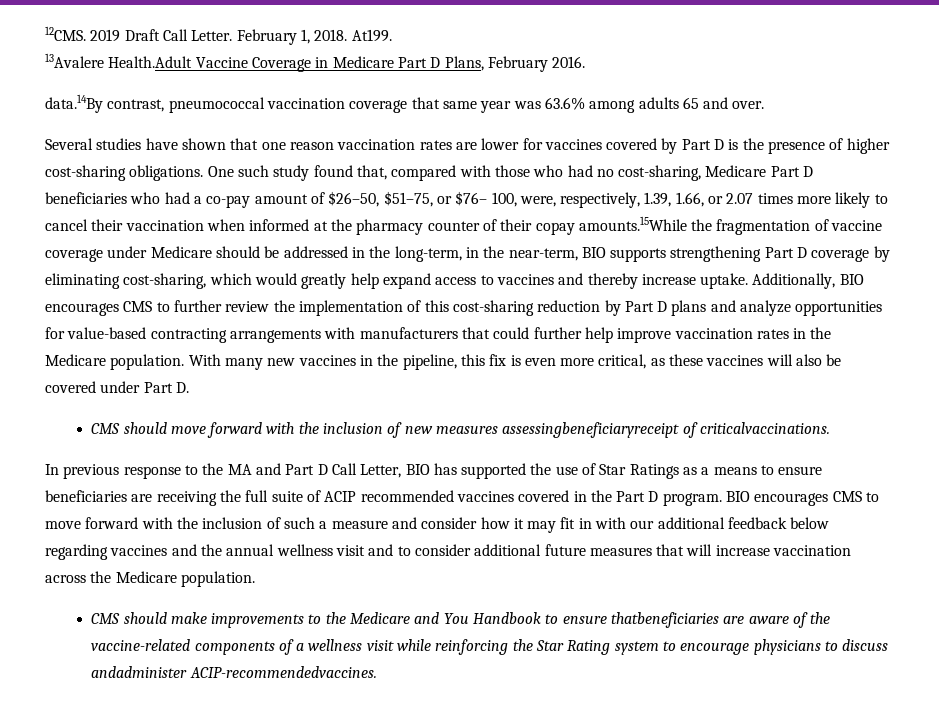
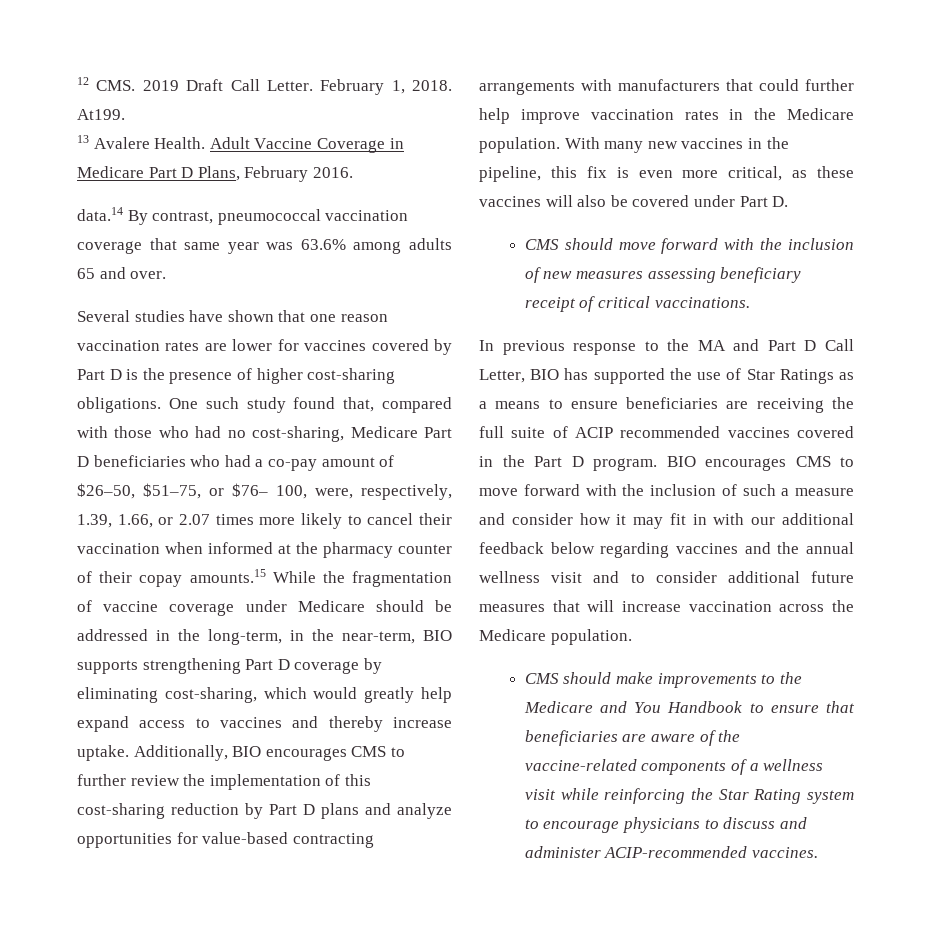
- 12CMS. 2019 Draft Call Letter.
+ 12 CMS. 2019 Draft Call Letter.
- 13Avalere Health.Adult Vaccine Coverage in Medicare Part D Plans, February 2016.
+ 13 Avalere Health. Adult Vaccine Coverage in Medicare Part D Plans, February 2016.
- data.14By contrast, pneumococcal vaccination coverage that same year was 63.6% among adults 65 and over.
+ data.14 By contrast, pneumococcal vaccination coverage that same year was 63.6% among adults 65 and over.
- One such study found that, compared with those who had no cost-sharing, Medicare Part D beneficiaries who had a co-pay amount of $26–50, $51–75, or $76– 100, were, respectively, 1.39, 1.66, or 2.07 times more likely to cancel their vaccination when informed at the pharmacy counter of their copay amounts.15While the fragmentation of vaccine coverage under Medicare should be addressed in the long-term, in the near-term, BIO supports strengthening Part D coverage by eliminating cost-sharing, which would greatly help expand access to vaccines and thereby increase uptake.
+ One such study found that, compared with those who had no cost-sharing, Medicare Part D beneficiaries who had a co-pay amount of $26–50, $51–75, or $76– 100, were, respectively, 1.39, 1.66, or 2.07 times more likely to cancel their vaccination when informed at the pharmacy counter of their copay amounts.15 While the fragmentation of vaccine coverage under Medicare should be addressed in the long-term, in the near-term, BIO supports strengthening Part D coverage by eliminating cost-sharing, which would greatly help expand access to vaccines and thereby increase uptake.
- CMS should move forward with the inclusion of new measures assessingbeneficiaryreceipt of criticalvaccinations.
+ CMS should move forward with the inclusion of new measures assessing beneficiary receipt of critical vaccinations.
- CMS should make improvements to the Medicare and You Handbook to ensure thatbeneficiaries are aware of the vaccine-related components of a wellness visit while reinforcing the Star Rating system to encourage physicians to discuss andadminister ACIP-recommendedvaccines.
+ CMS should make improvements to the Medicare and You Handbook to ensure that beneficiaries are aware of the vaccine-related components of a wellness visit while reinforcing the Star Rating system to encourage physicians to discuss and administer ACIP-recommended vaccines.

